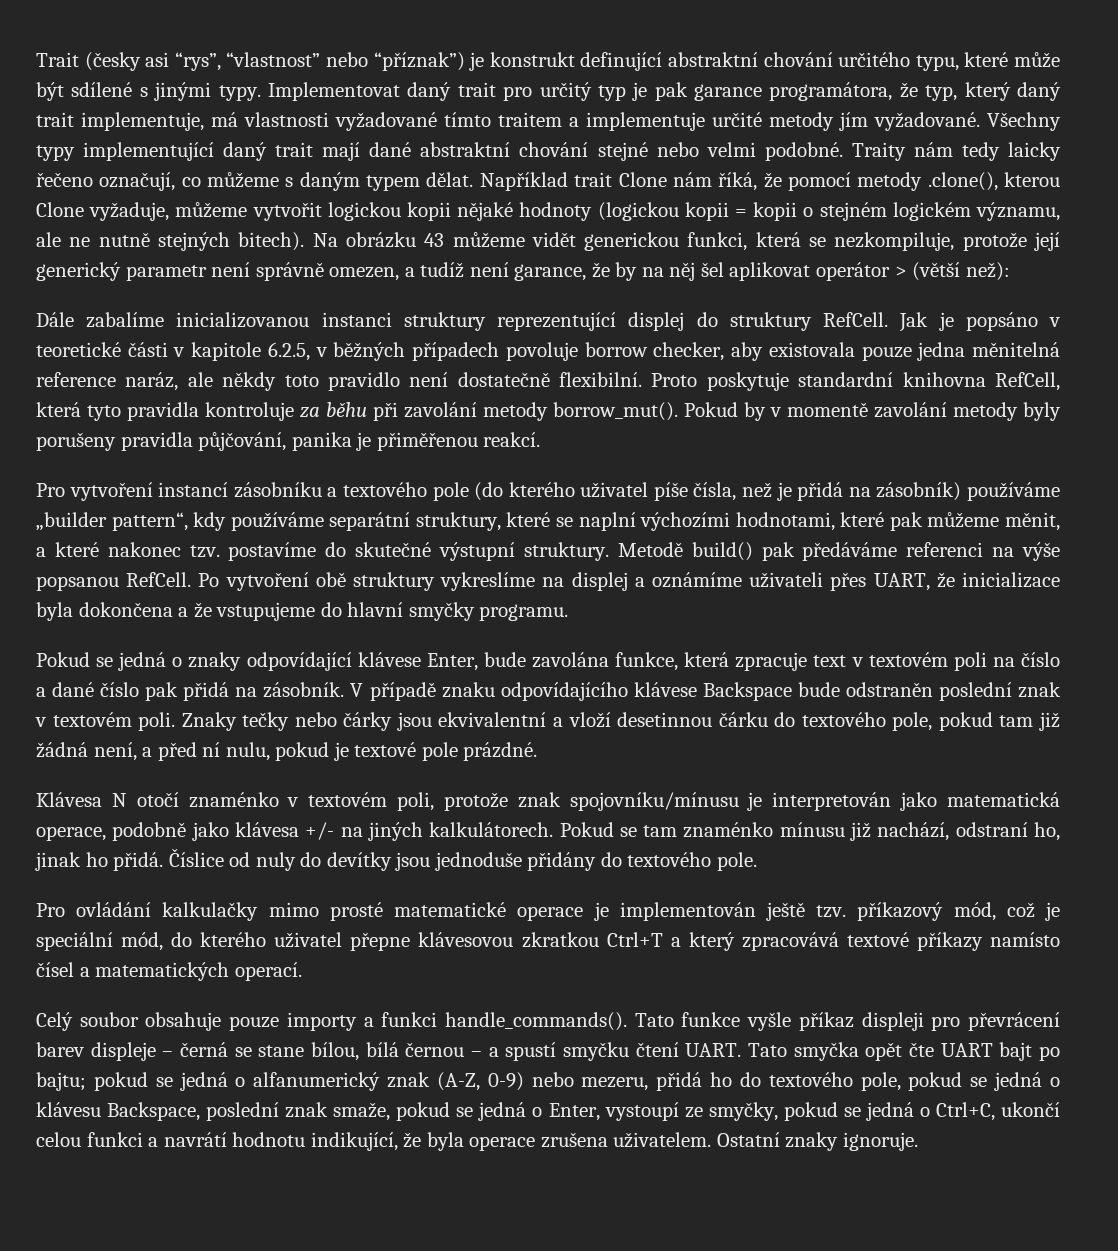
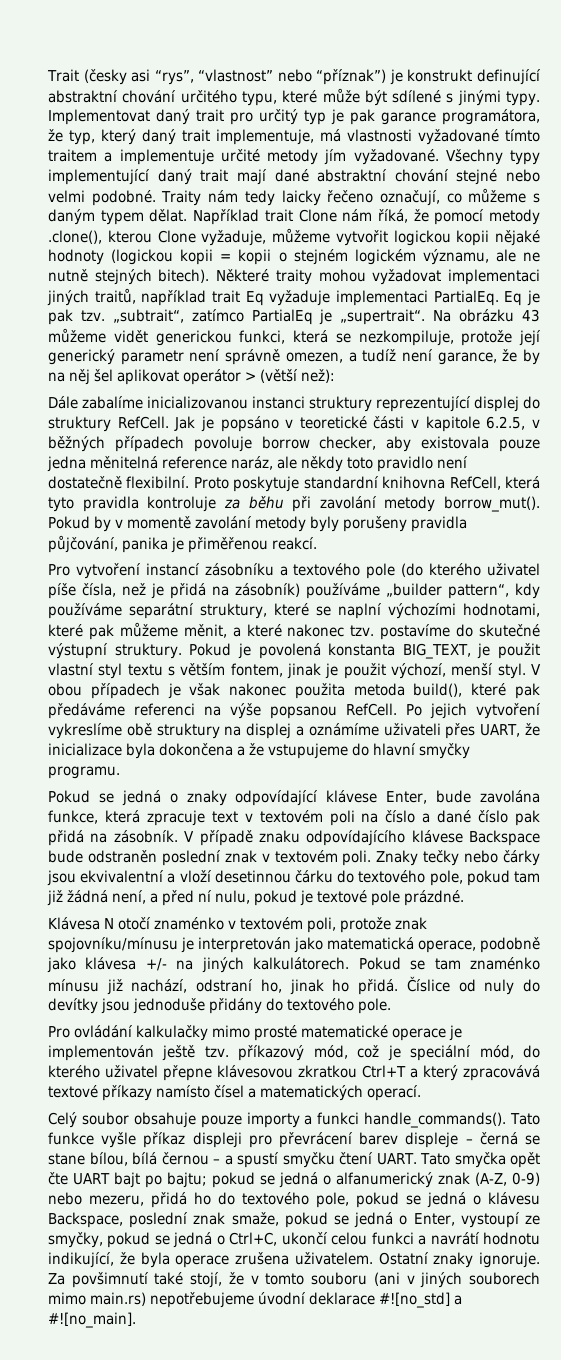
+ Některé traity mohou vyžadovat implementaci jiných traitů, například trait Eq vyžaduje implementaci PartialEq. Eq je pak tzv. „subtrait“, zatímco PartialEq je „supertrait“.
- Metodě build() pak předáváme referenci na výše popsanou RefCell.
+ Pokud je povolená konstanta BIG_TEXT, je použit vlastní styl textu s větším fontem, jinak je použit výchozí, menší styl. V obou případech je však nakonec použita metoda build(), které pak předáváme referenci na výše popsanou RefCell.
- Po vytvoření obě struktury vykreslíme na displej a oznámíme uživateli přes UART, že inicializace byla dokončena a že vstupujeme do hlavní smyčky programu.
+ Po jejich vytvoření vykreslíme obě struktury na displej a oznámíme uživateli přes UART, že inicializace byla dokončena a že vstupujeme do hlavní smyčky programu.
+ Za povšimnutí také stojí, že v tomto souboru (ani v jiných souborech mimo main.rs) nepotřebujeme úvodní deklarace #![no_std] a #![no_main].

